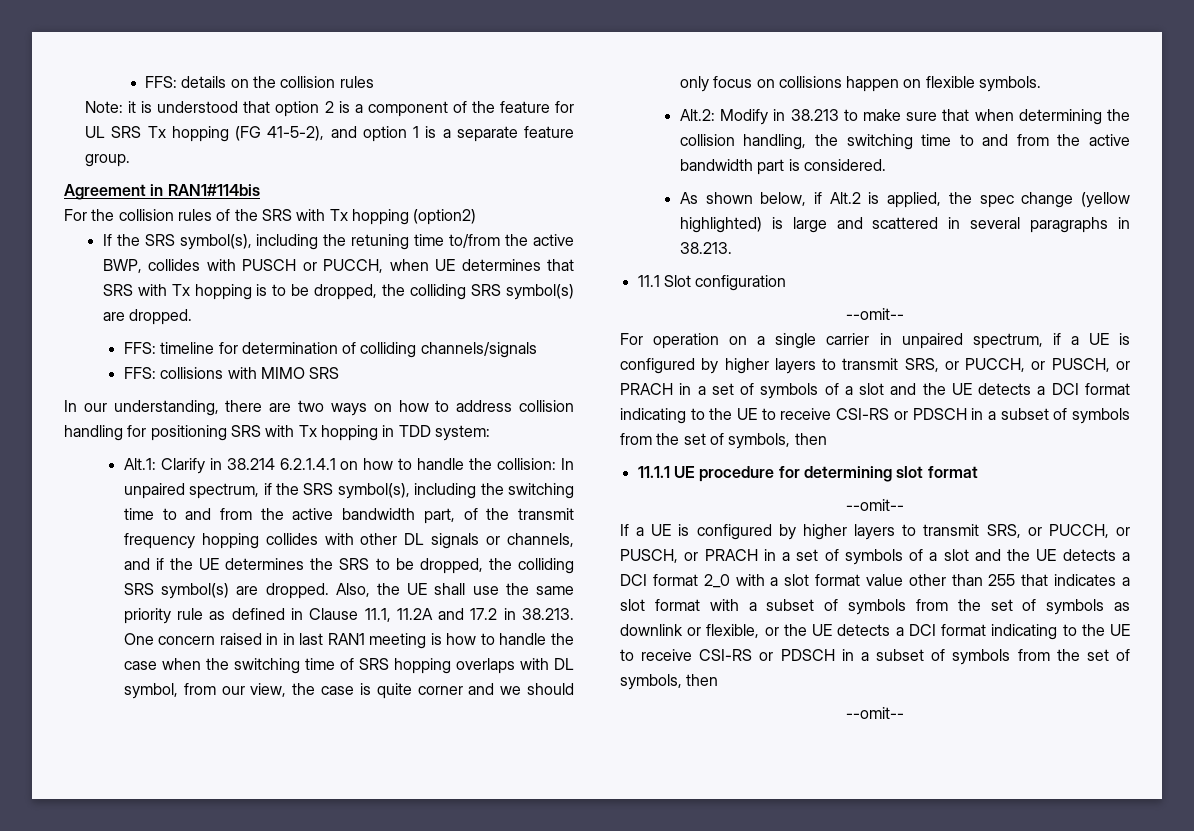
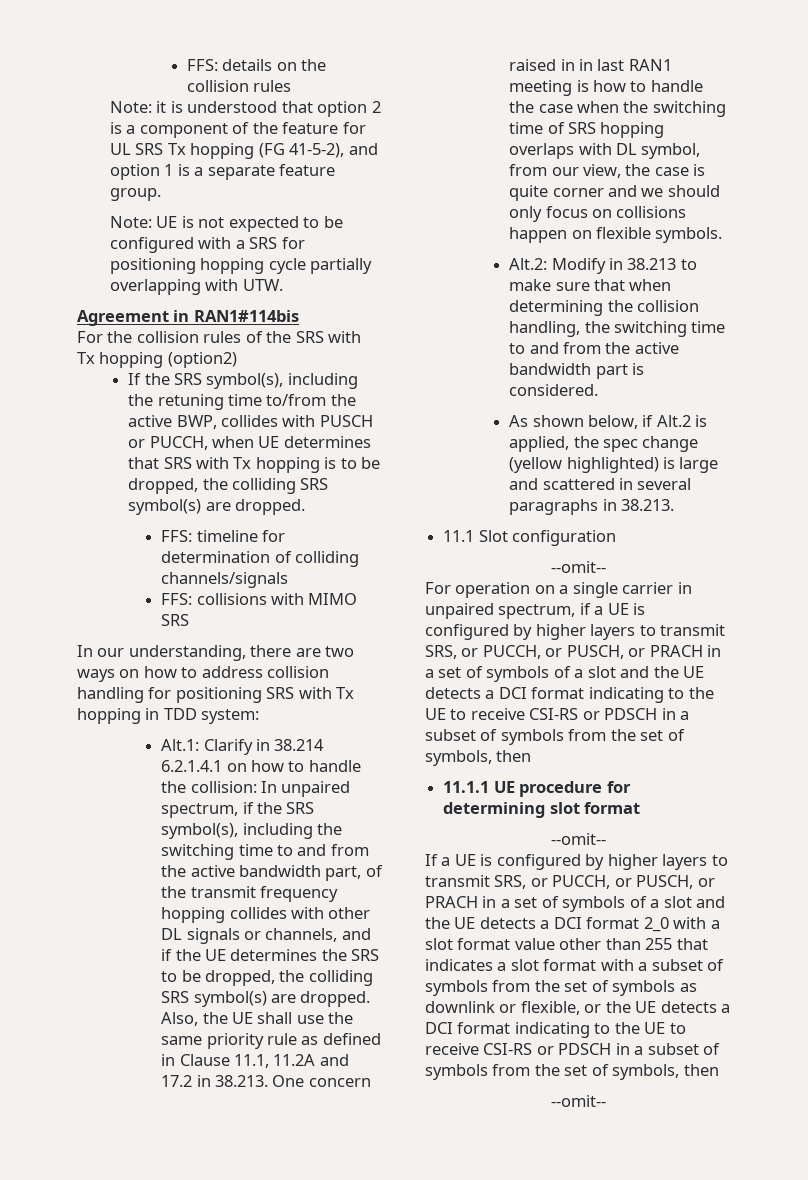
+ Note: UE is not expected to be configured with a SRS for positioning hopping cycle partially overlapping with UTW.

